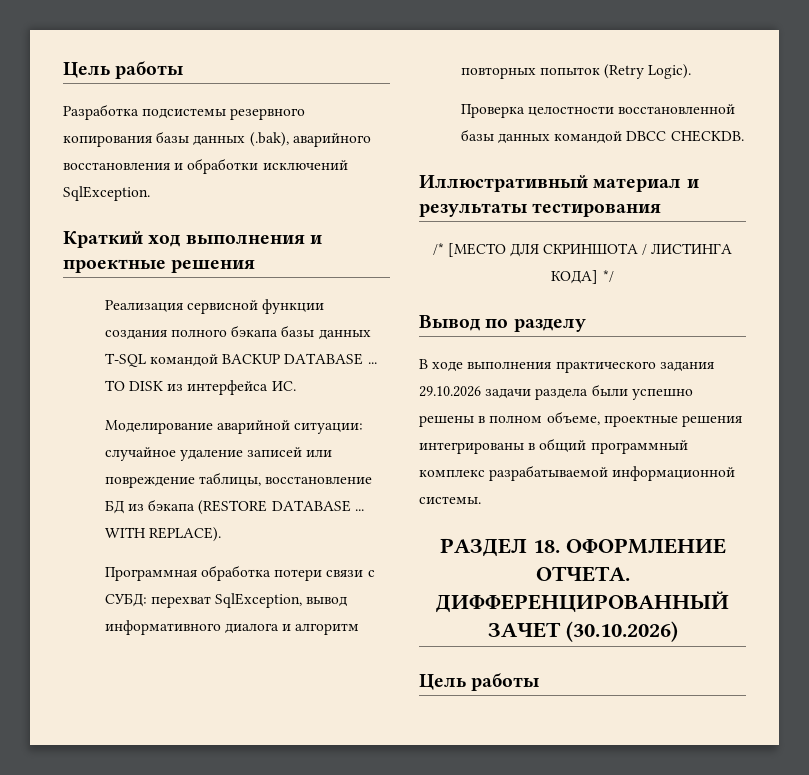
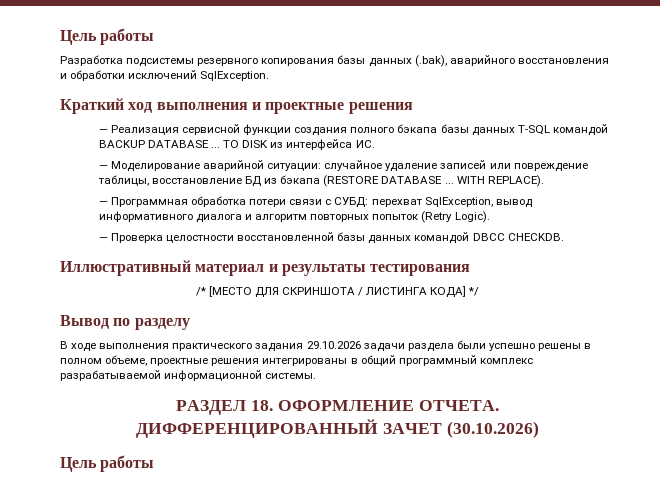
- Реализация сервисной функции создания полного бэкапа базы данных T-SQL командой BACKUP DATABASE ...
+ — Реализация сервисной функции создания полного бэкапа базы данных T-SQL командой BACKUP DATABASE ...
- Моделирование аварийной ситуации: случайное удаление записей или повреждение таблицы, восстановление БД из бэкапа (RESTORE DATABASE ...
+ — Моделирование аварийной ситуации: случайное удаление записей или повреждение таблицы, восстановление БД из бэкапа (RESTORE DATABASE ...
- Программная обработка потери связи с СУБД: перехват SqlException, вывод информативного диалога и алгоритм повторных попыток (Retry Logic).
+ — Программная обработка потери связи с СУБД: перехват SqlException, вывод информативного диалога и алгоритм повторных попыток (Retry Logic).
- Проверка целостности восстановленной базы данных командой DBCC CHECKDB.
+ — Проверка целостности восстановленной базы данных командой DBCC CHECKDB.

